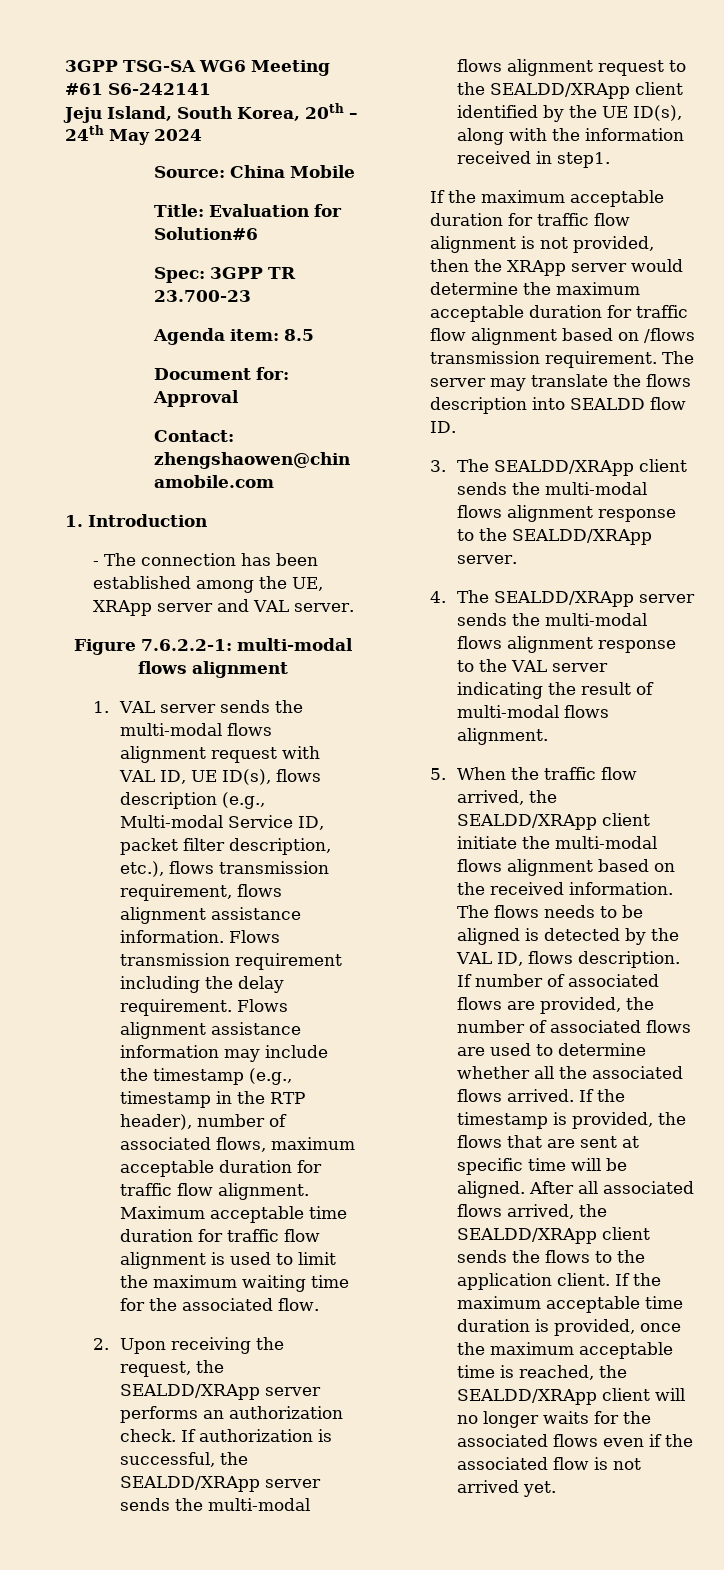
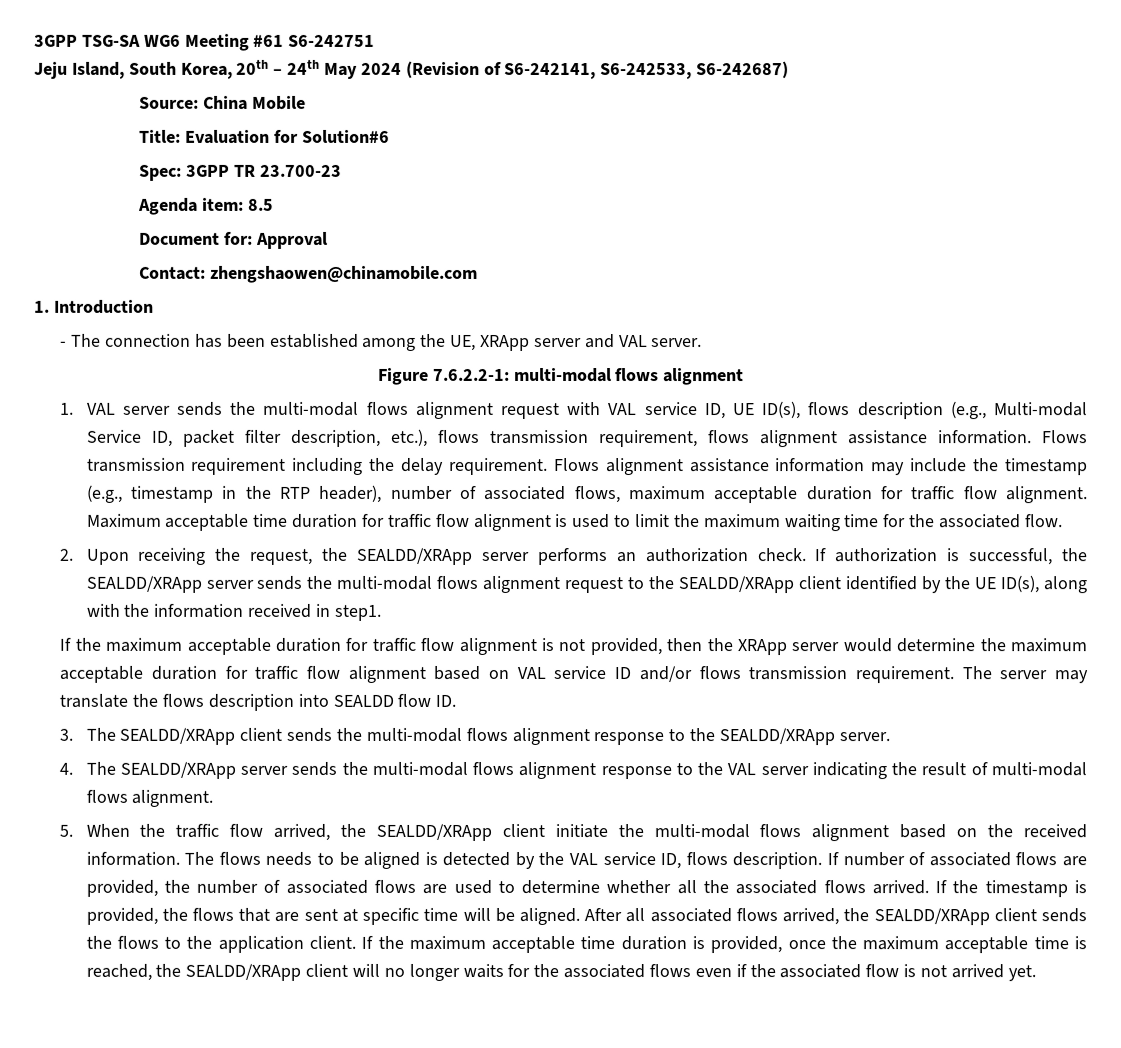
- 3GPP TSG-SA WG6 Meeting #61 S6-242141
+ 3GPP TSG-SA WG6 Meeting #61 S6-242751
- Jeju Island, South Korea, 20th – 24th May 2024
+ Jeju Island, South Korea, 20th – 24th May 2024 (Revision of S6-242141, S6-242533, S6-242687)
- 1. VAL server sends the multi-modal flows alignment request with VAL ID, UE ID(s), flows description (e.g., Multi-modal Service ID, packet filter description, etc.), flows transmission requirement, flows alignment assistance information.
+ 1. VAL server sends the multi-modal flows alignment request with VAL service ID, UE ID(s), flows description (e.g., Multi-modal Service ID, packet filter description, etc.), flows transmission requirement, flows alignment assistance information.
- If the maximum acceptable duration for traffic flow alignment is not provided, then the XRApp server would determine the maximum acceptable duration for traffic flow alignment based on /flows transmission requirement.
+ If the maximum acceptable duration for traffic flow alignment is not provided, then the XRApp server would determine the maximum acceptable duration for traffic flow alignment based on VAL service ID and/or flows transmission requirement.
- The flows needs to be aligned is detected by the VAL ID, flows description.
+ The flows needs to be aligned is detected by the VAL service ID, flows description.

